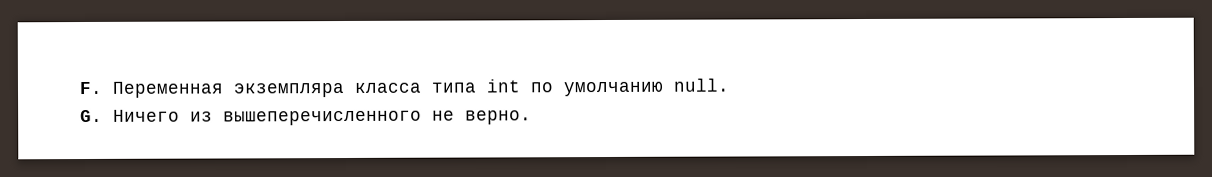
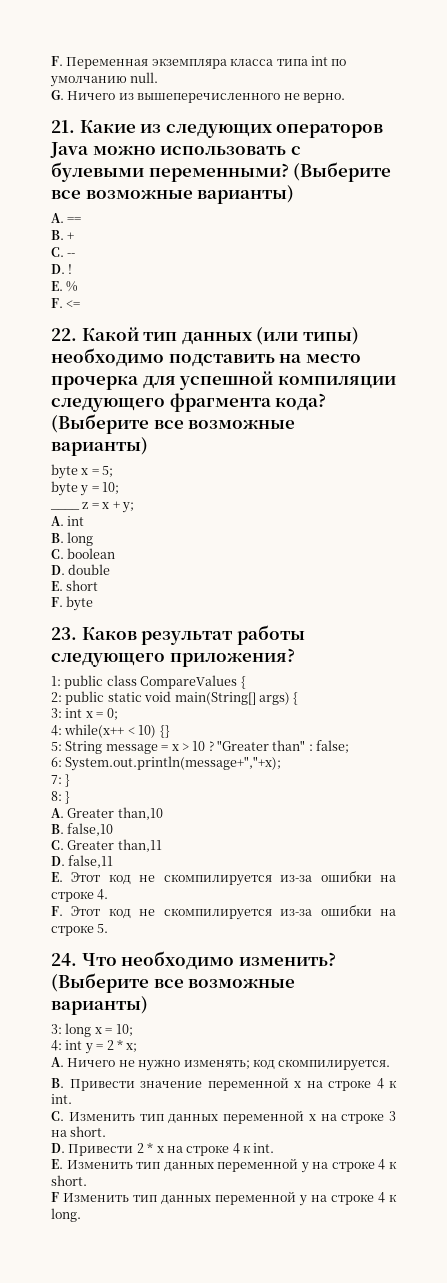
+ 21. Какие из следующих операторов Java можно использовать с булевыми переменными? (Выберите все возможные варианты)
+ A. ==
+ B. +
+ C. --
+ D. !
+ E. %
+ F. <=
+ 22. Какой тип данных (или типы) необходимо подставить на место прочерка для успешной компиляции следующего фрагмента кода? (Выберите все возможные варианты)
+ byte x = 5;
+ byte y = 10;
+ ____ z = x + y;
+ A. int
+ B. long
+ C. boolean
+ D. double
+ E. short
+ F. byte
+ 23. Каков результат работы следующего приложения?
+ 1: public class CompareValues {
+ 2: public static void main(String[] args) {
+ 3: int x = 0;
+ 4: while(x++ < 10) {}
+ 5: String message = x > 10 ? "Greater than" : false;
+ 6: System.out.println(message+","+x);
+ 7: }
+ 8: }
+ A. Greater than,10
+ B. false,10
+ C. Greater than,11
+ D. false,11
+ E. Этот код не скомпилируется из-за ошибки на строке 4.
+ F. Этот код не скомпилируется из-за ошибки на строке 5.
+ 24. Что необходимо изменить? (Выберите все возможные варианты)
+ 3: long x = 10;
+ 4: int y = 2 * x;
+ A. Ничего не нужно изменять; код скомпилируется.
+ B. Привести значение переменной x на строке 4 к int.
+ C. Изменить тип данных переменной x на строке 3 на short.
+ D. Привести 2 * x на строке 4 к int.
+ E. Изменить тип данных переменной y на строке 4 к short.
+ F Изменить тип данных переменной y на строке 4 к long.

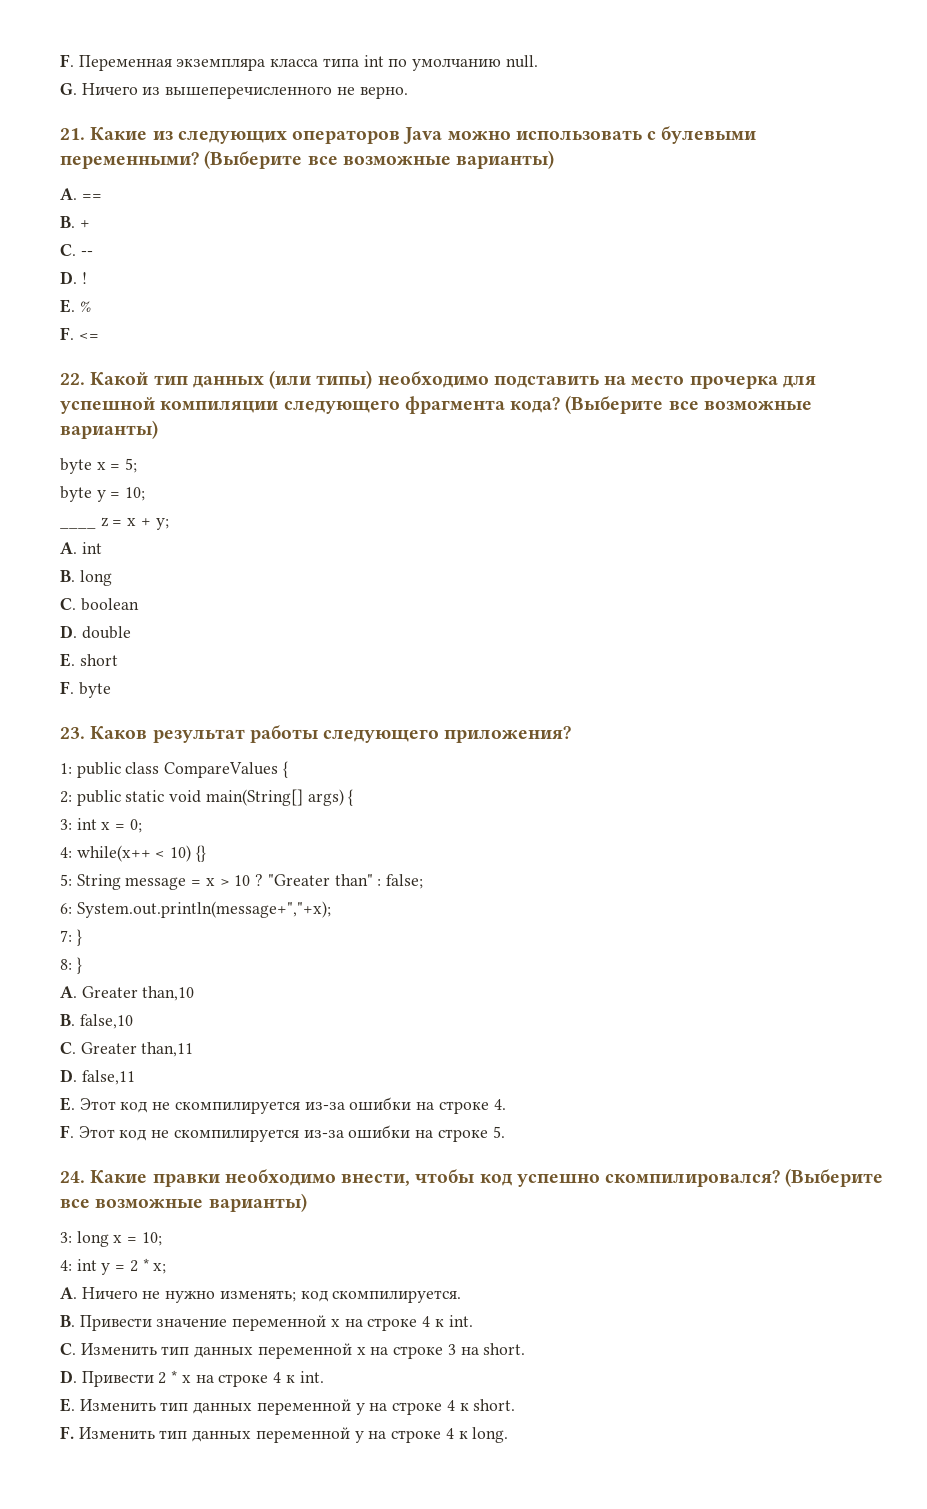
- 24. Что необходимо изменить?
+ 24. Какие правки необходимо внести, чтобы код успешно скомпилировался?
- F Изменить тип данных переменной y на строке 4 к long.
+ F. Изменить тип данных переменной y на строке 4 к long.

